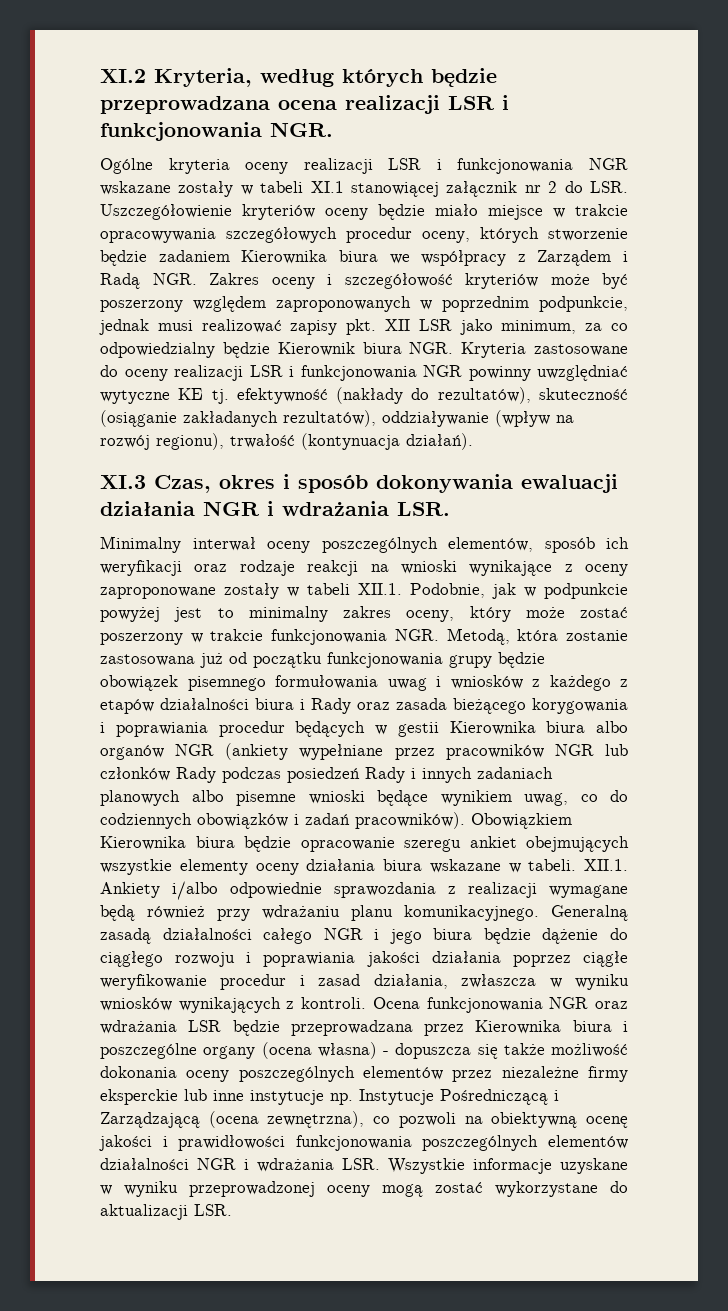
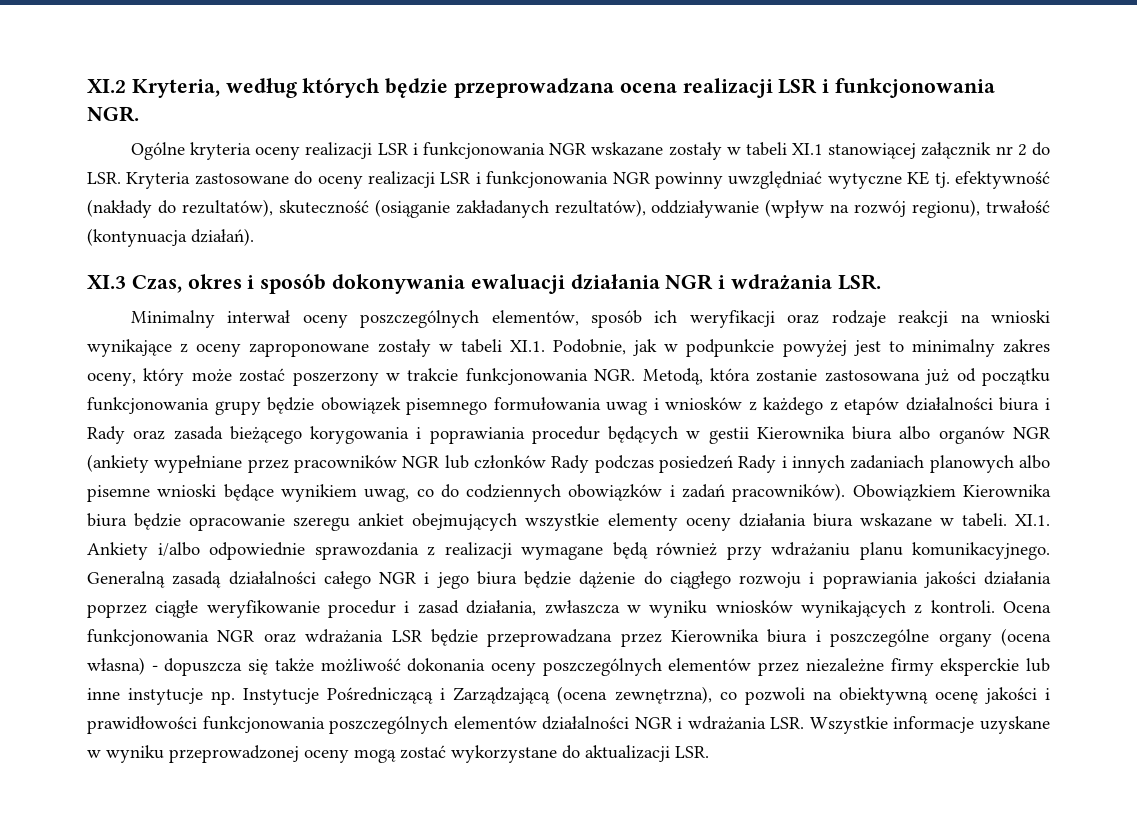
- Ogólne kryteria oceny realizacji LSR i funkcjonowania NGR wskazane zostały w tabeli XI.1 stanowiącej załącznik nr 2 do LSR. Uszczegółowienie kryteriów oceny będzie miało miejsce w trakcie opracowywania szczegółowych procedur oceny, których stworzenie będzie zadaniem Kierownika biura we współpracy z Zarządem i Radą NGR. Zakres oceny i szczegółowość kryteriów może być poszerzony względem zaproponowanych w poprzednim podpunkcie, jednak musi realizować zapisy pkt. XII LSR jako minimum, za co odpowiedzialny będzie Kierownik biura NGR. Kryteria zastosowane do oceny realizacji LSR i funkcjonowania NGR powinny uwzględniać wytyczne KE tj. efektywność (nakłady do rezultatów), skuteczność (osiąganie zakładanych rezultatów), oddziaływanie (wpływ na rozwój regionu), trwałość (kontynuacja działań).
+ Ogólne kryteria oceny realizacji LSR i funkcjonowania NGR wskazane zostały w tabeli XI.1 stanowiącej załącznik nr 2 do LSR. Kryteria zastosowane do oceny realizacji LSR i funkcjonowania NGR powinny uwzględniać wytyczne KE tj. efektywność (nakłady do rezultatów), skuteczność (osiąganie zakładanych rezultatów), oddziaływanie (wpływ na rozwój regionu), trwałość (kontynuacja działań).
- Minimalny interwał oceny poszczególnych elementów, sposób ich weryfikacji oraz rodzaje reakcji na wnioski wynikające z oceny zaproponowane zostały w tabeli XII.1. Podobnie, jak w podpunkcie powyżej jest to minimalny zakres oceny, który może zostać poszerzony w trakcie funkcjonowania NGR. Metodą, która zostanie zastosowana już od początku funkcjonowania grupy będzie obowiązek pisemnego formułowania uwag i wniosków z każdego z etapów działalności biura i Rady oraz zasada bieżącego korygowania i poprawiania procedur będących w gestii Kierownika biura albo organów NGR (ankiety wypełniane przez pracowników NGR lub członków Rady podczas posiedzeń Rady i innych zadaniach planowych albo pisemne wnioski będące wynikiem uwag, co do codziennych obowiązków i zadań pracowników).
+ Minimalny interwał oceny poszczególnych elementów, sposób ich weryfikacji oraz rodzaje reakcji na wnioski wynikające z oceny zaproponowane zostały w tabeli XI.1. Podobnie, jak w podpunkcie powyżej jest to minimalny zakres oceny, który może zostać poszerzony w trakcie funkcjonowania NGR. Metodą, która zostanie zastosowana już od początku funkcjonowania grupy będzie obowiązek pisemnego formułowania uwag i wniosków z każdego z etapów działalności biura i Rady oraz zasada bieżącego korygowania i poprawiania procedur będących w gestii Kierownika biura albo organów NGR (ankiety wypełniane przez pracowników NGR lub członków Rady podczas posiedzeń Rady i innych zadaniach planowych albo pisemne wnioski będące wynikiem uwag, co do codziennych obowiązków i zadań pracowników).
- XII.1. Ankiety i/albo odpowiednie sprawozdania z realizacji wymagane będą również przy wdrażaniu planu komunikacyjnego.
+ XI.1. Ankiety i/albo odpowiednie sprawozdania z realizacji wymagane będą również przy wdrażaniu planu komunikacyjnego.

